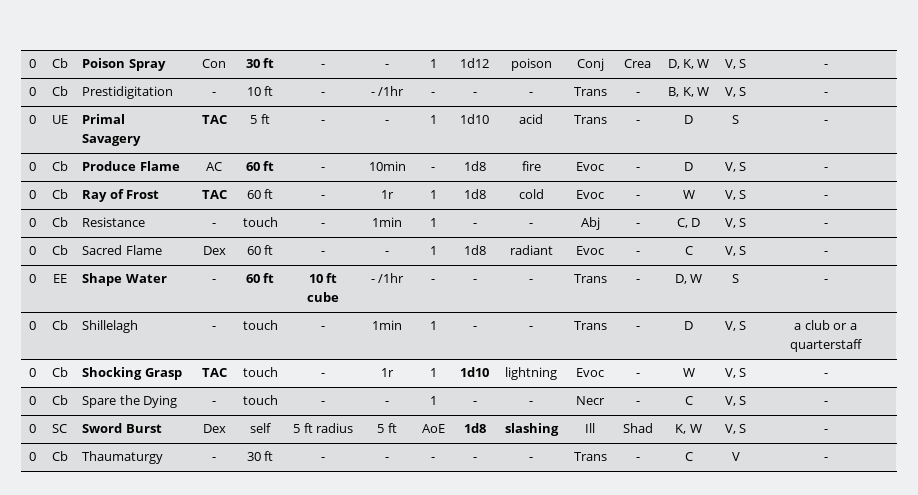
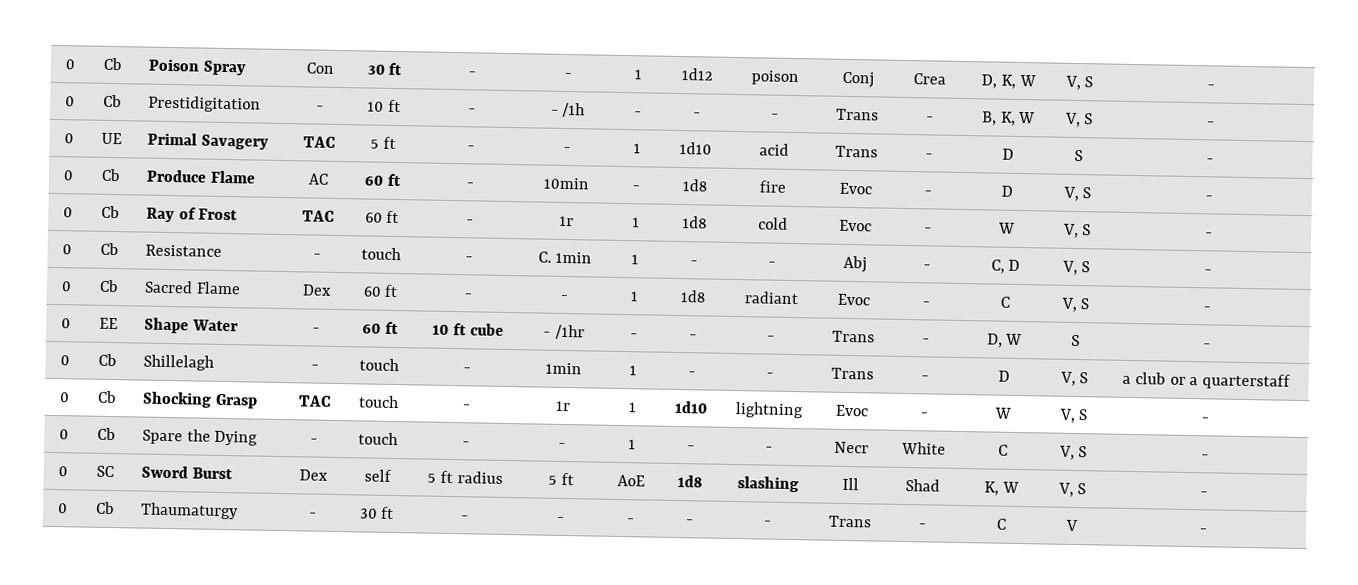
- 0 | Cb | Prestidigitation | - | 10 ft | - | - /1hr | - | - | - | Trans | - | B, K, W | V, S | -
+ 0 | Cb | Prestidigitation | - | 10 ft | - | - /1h | - | - | - | Trans | - | B, K, W | V, S | -
- 0 | Cb | Resistance | - | touch | - | 1min | 1 | - | - | Abj | - | C, D | V, S | -
+ 0 | Cb | Resistance | - | touch | - | C. 1min | 1 | - | - | Abj | - | C, D | V, S | -
- 0 | Cb | Spare the Dying | - | touch | - | - | 1 | - | - | Necr | - | C | V, S | -
+ 0 | Cb | Spare the Dying | - | touch | - | - | 1 | - | - | Necr | White | C | V, S | -

